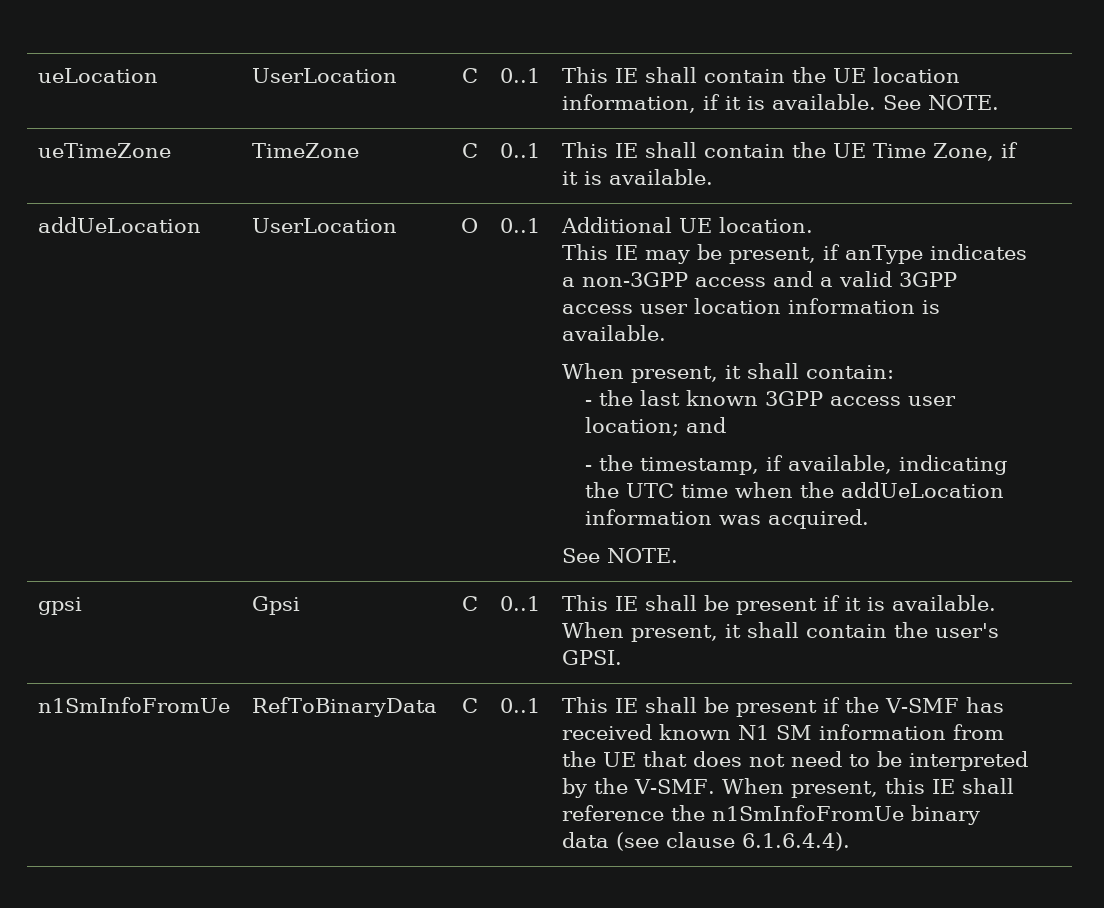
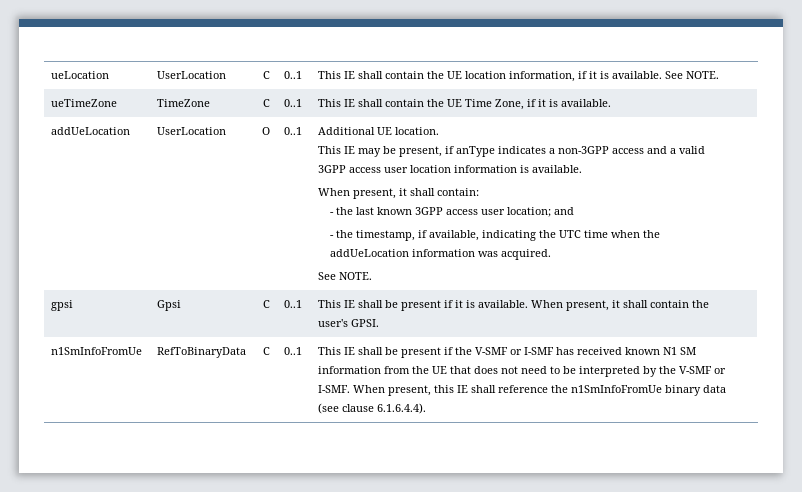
- This IE shall be present if the V-SMF has received known N1 SM information from the UE that does not need to be interpreted by the V-SMF.
+ This IE shall be present if the V-SMF or I-SMF has received known N1 SM information from the UE that does not need to be interpreted by the V-SMF or I-SMF.

